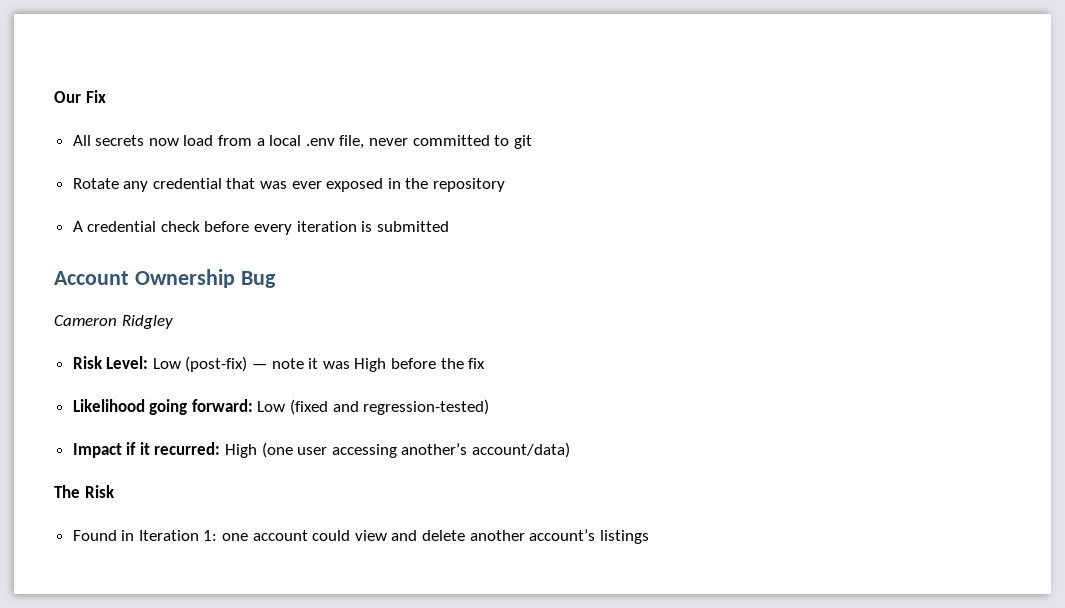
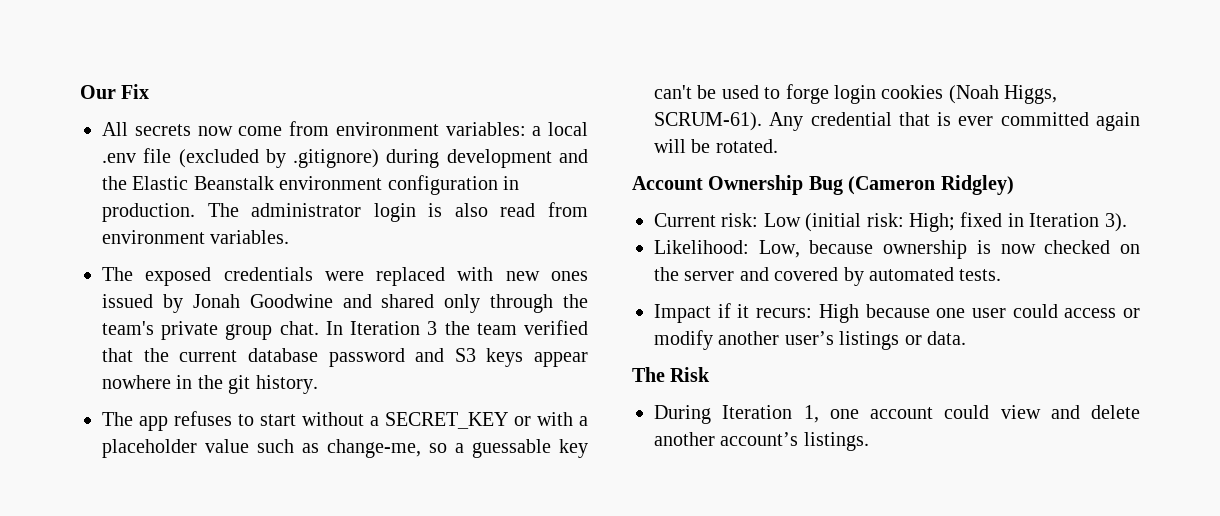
- All secrets now load from a local .env file, never committed to git
- Rotate any credential that was ever exposed in the repository
- A credential check before every iteration is submitted
- Account Ownership Bug
- Cameron Ridgley
- Risk Level: Low (post-fix) — note it was High before the fix
- Likelihood going forward: Low (fixed and regression-tested)
- Impact if it recurred: High (one user accessing another’s account/data)
+ All secrets now come from environment variables: a local .env file (excluded by .gitignore) during development and the Elastic Beanstalk environment configuration in production. The administrator login is also read from environment variables.
+ The exposed credentials were replaced with new ones issued by Jonah Goodwine and shared only through the team's private group chat. In Iteration 3 the team verified that the current database password and S3 keys appear nowhere in the git history.
+ The app refuses to start without a SECRET_KEY or with a placeholder value such as change-me, so a guessable key can't be used to forge login cookies (Noah Higgs, SCRUM-61). Any credential that is ever committed again will be rotated.
+ Account Ownership Bug (Cameron Ridgley)
+ Current risk: Low (initial risk: High; fixed in Iteration 3).
+ Likelihood: Low, because ownership is now checked on the server and covered by automated tests.
+ Impact if it recurs: High because one user could access or modify another user’s listings or data.
  The Risk
- Found in Iteration 1: one account could view and delete another account’s listings
+ During Iteration 1, one account could view and delete another account’s listings.

